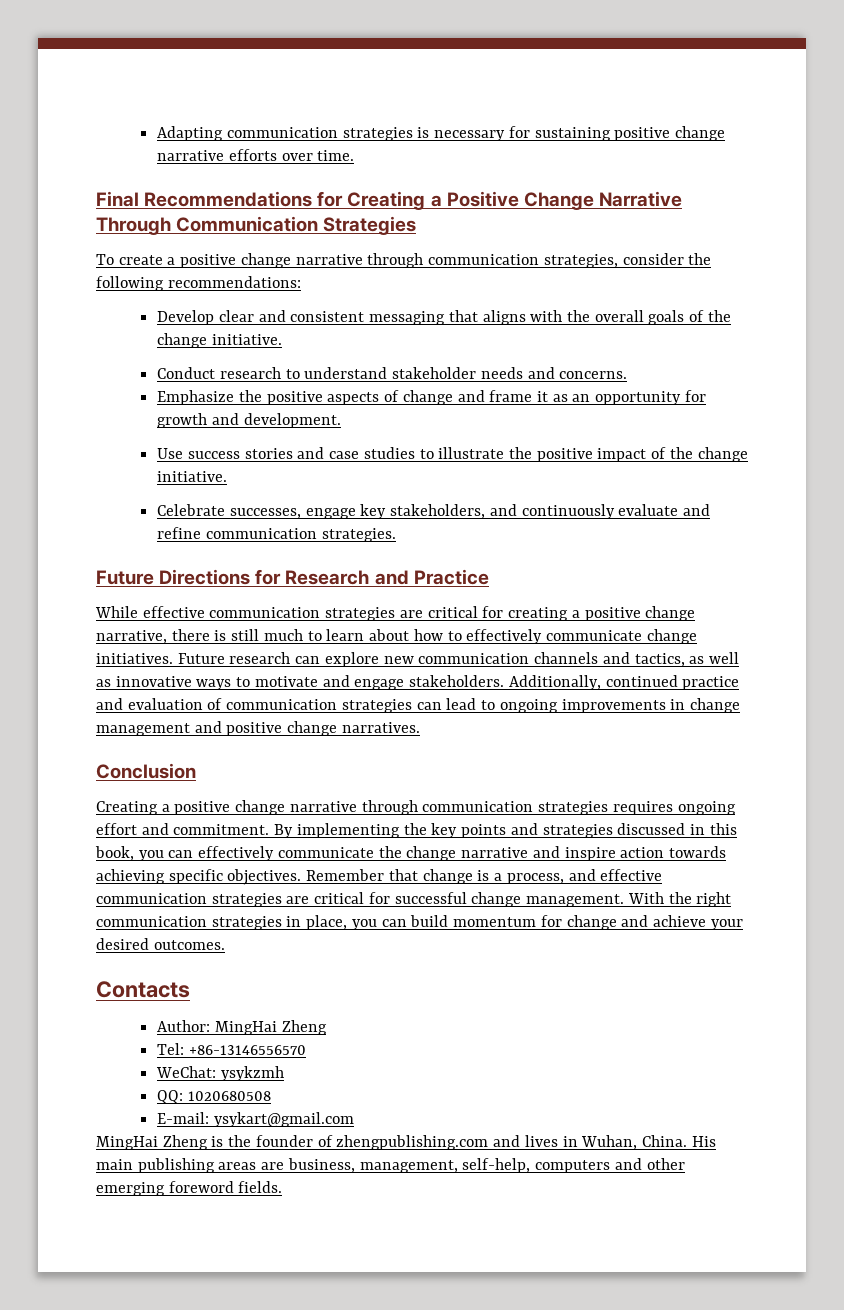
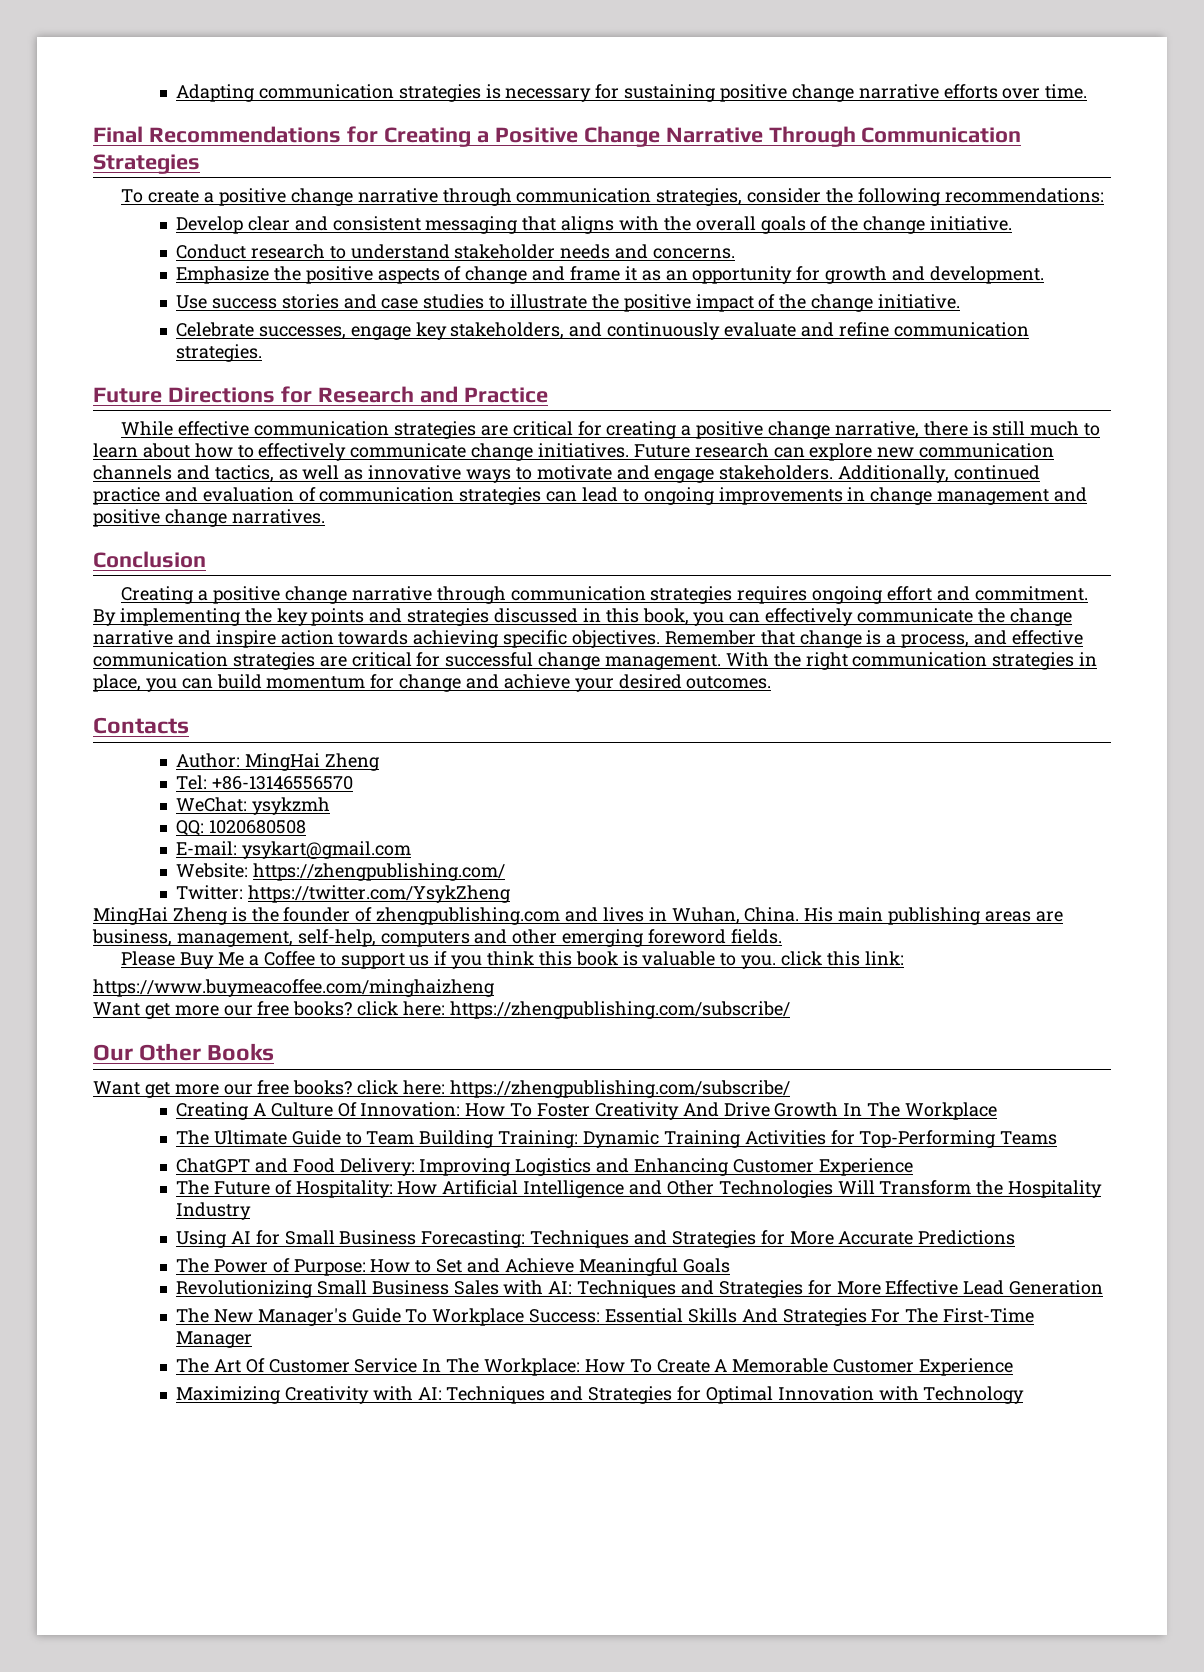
+ Website: https://zhengpublishing.com/
+ Twitter: https://twitter.com/YsykZheng
+ Please Buy Me a Coffee to support us if you think this book is valuable to you. click this link:
+ https://www.buymeacoffee.com/minghaizheng
+ Want get more our free books? click here: https://zhengpublishing.com/subscribe/
+ Our Other Books
+ Want get more our free books? click here: https://zhengpublishing.com/subscribe/
+ Creating A Culture Of Innovation: How To Foster Creativity And Drive Growth In The Workplace
+ The Ultimate Guide to Team Building Training: Dynamic Training Activities for Top-Performing Teams
+ ChatGPT and Food Delivery: Improving Logistics and Enhancing Customer Experience
+ The Future of Hospitality: How Artificial Intelligence and Other Technologies Will Transform the Hospitality Industry
+ Using AI for Small Business Forecasting: Techniques and Strategies for More Accurate Predictions
+ The Power of Purpose: How to Set and Achieve Meaningful Goals
+ Revolutionizing Small Business Sales with AI: Techniques and Strategies for More Effective Lead Generation
+ The New Manager's Guide To Workplace Success: Essential Skills And Strategies For The First-Time Manager
+ The Art Of Customer Service In The Workplace: How To Create A Memorable Customer Experience
+ Maximizing Creativity with AI: Techniques and Strategies for Optimal Innovation with Technology

